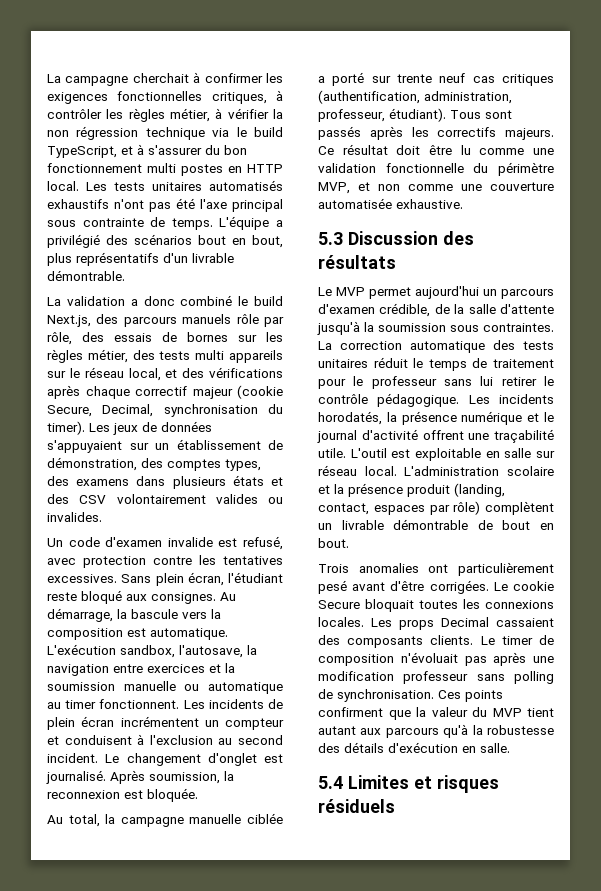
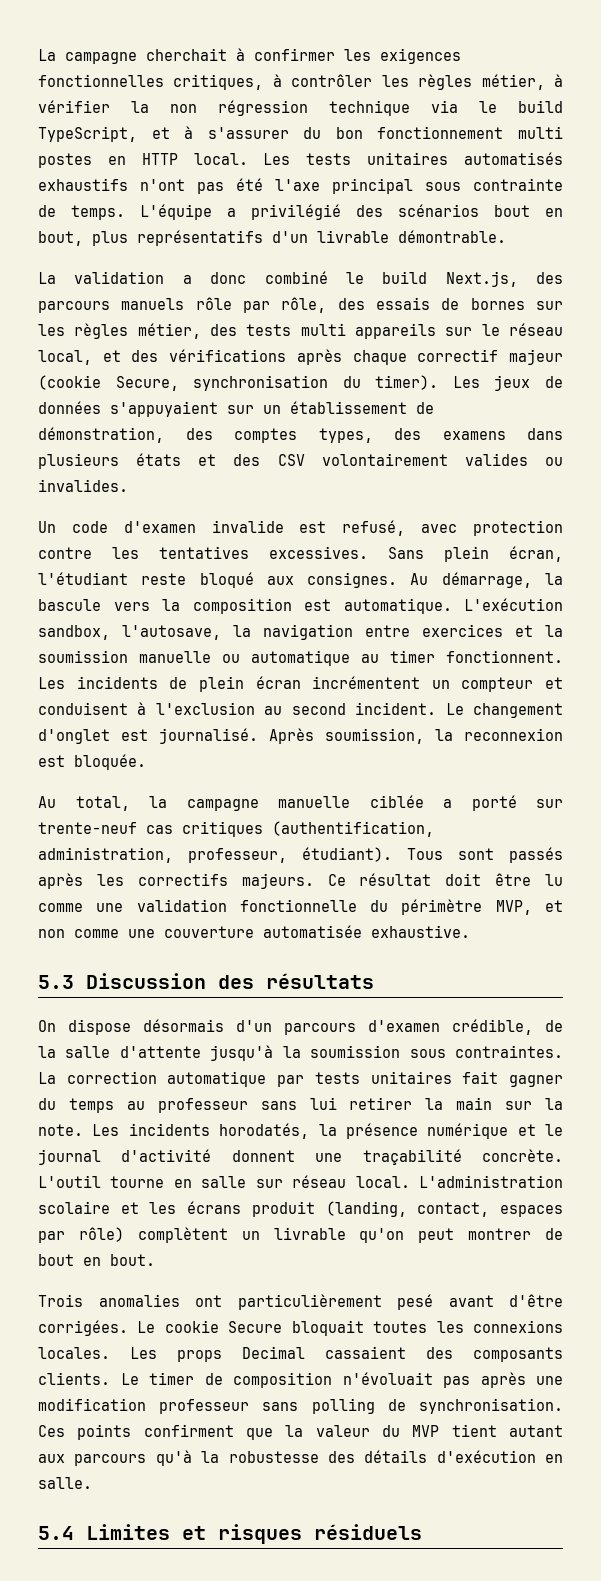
- La validation a donc combiné le build Next.js, des parcours manuels rôle par rôle, des essais de bornes sur les règles métier, des tests multi appareils sur le réseau local, et des vérifications après chaque correctif majeur (cookie Secure, Decimal, synchronisation du timer).
+ La validation a donc combiné le build Next.js, des parcours manuels rôle par rôle, des essais de bornes sur les règles métier, des tests multi appareils sur le réseau local, et des vérifications après chaque correctif majeur (cookie Secure, synchronisation du timer).
- Au total, la campagne manuelle ciblée a porté sur trente neuf cas critiques (authentification, administration, professeur, étudiant).
+ Au total, la campagne manuelle ciblée a porté sur trente-neuf cas critiques (authentification, administration, professeur, étudiant).
- Le MVP permet aujourd'hui un parcours d'examen crédible, de la salle d'attente jusqu'à la soumission sous contraintes.
+ On dispose désormais d'un parcours d'examen crédible, de la salle d'attente jusqu'à la soumission sous contraintes.
- La correction automatique des tests unitaires réduit le temps de traitement pour le professeur sans lui retirer le contrôle pédagogique.
+ La correction automatique par tests unitaires fait gagner du temps au professeur sans lui retirer la main sur la note.
- Les incidents horodatés, la présence numérique et le journal d'activité offrent une traçabilité utile. L'outil est exploitable en salle sur réseau local.
+ Les incidents horodatés, la présence numérique et le journal d'activité donnent une traçabilité concrète. L'outil tourne en salle sur réseau local.
- L'administration scolaire et la présence produit (landing, contact, espaces par rôle) complètent un livrable démontrable de bout en bout.
+ L'administration scolaire et les écrans produit (landing, contact, espaces par rôle) complètent un livrable qu'on peut montrer de bout en bout.

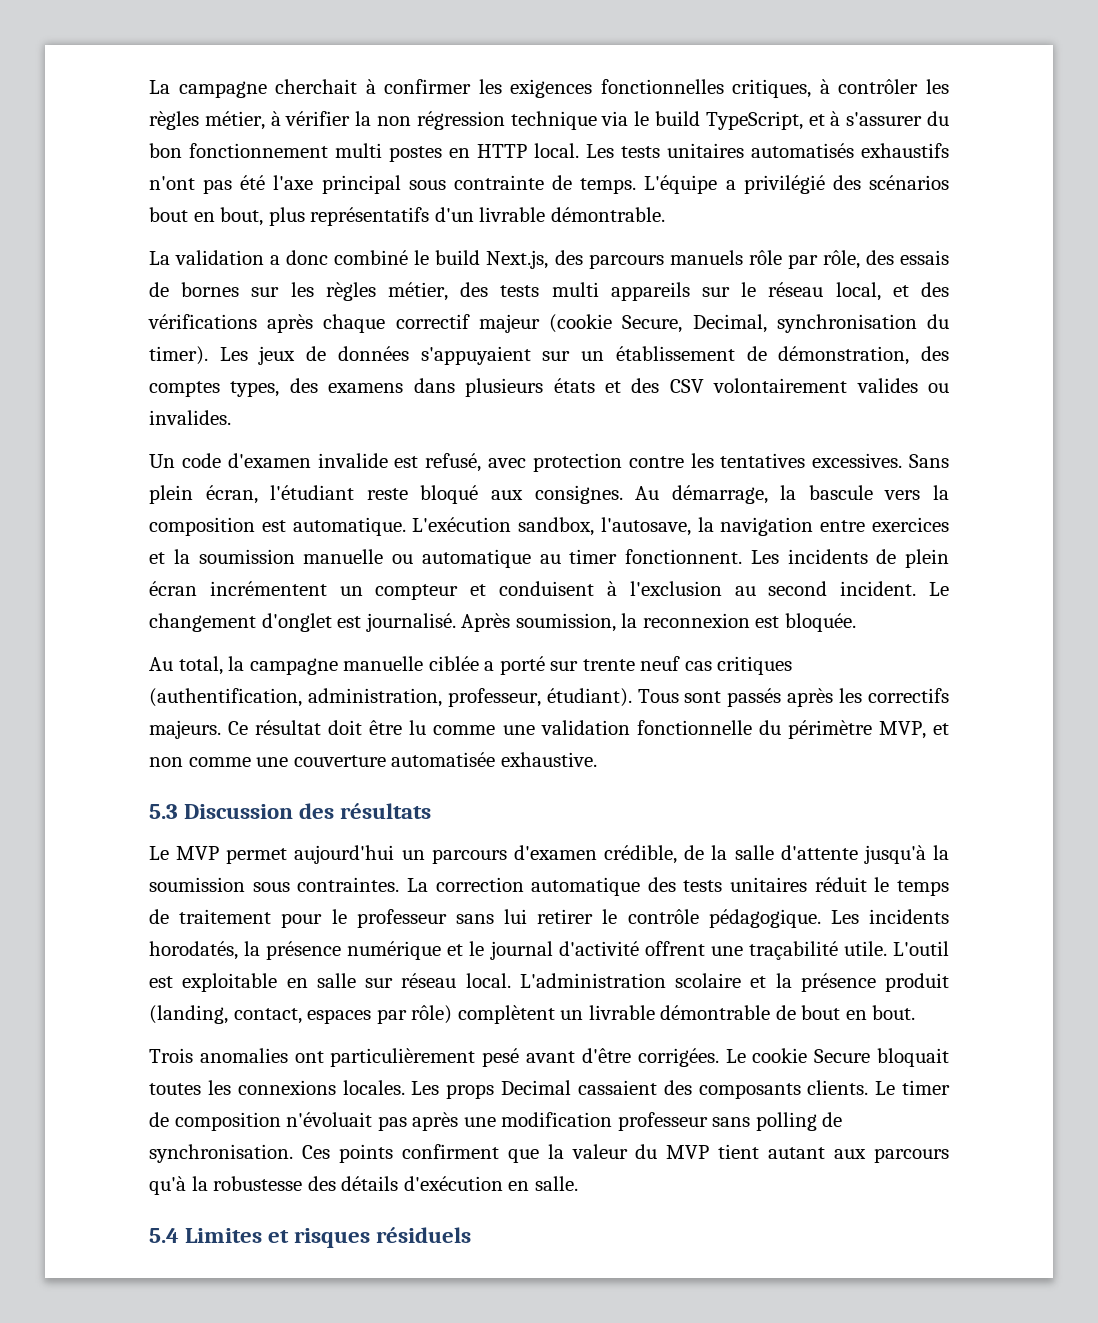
- La validation a donc combiné le build Next.js, des parcours manuels rôle par rôle, des essais de bornes sur les règles métier, des tests multi appareils sur le réseau local, et des vérifications après chaque correctif majeur (cookie Secure, synchronisation du timer).
+ La validation a donc combiné le build Next.js, des parcours manuels rôle par rôle, des essais de bornes sur les règles métier, des tests multi appareils sur le réseau local, et des vérifications après chaque correctif majeur (cookie Secure, Decimal, synchronisation du timer).
- Au total, la campagne manuelle ciblée a porté sur trente-neuf cas critiques (authentification, administration, professeur, étudiant).
+ Au total, la campagne manuelle ciblée a porté sur trente neuf cas critiques (authentification, administration, professeur, étudiant).
- On dispose désormais d'un parcours d'examen crédible, de la salle d'attente jusqu'à la soumission sous contraintes.
+ Le MVP permet aujourd'hui un parcours d'examen crédible, de la salle d'attente jusqu'à la soumission sous contraintes.
- La correction automatique par tests unitaires fait gagner du temps au professeur sans lui retirer la main sur la note.
+ La correction automatique des tests unitaires réduit le temps de traitement pour le professeur sans lui retirer le contrôle pédagogique.
- Les incidents horodatés, la présence numérique et le journal d'activité donnent une traçabilité concrète. L'outil tourne en salle sur réseau local.
+ Les incidents horodatés, la présence numérique et le journal d'activité offrent une traçabilité utile. L'outil est exploitable en salle sur réseau local.
- L'administration scolaire et les écrans produit (landing, contact, espaces par rôle) complètent un livrable qu'on peut montrer de bout en bout.
+ L'administration scolaire et la présence produit (landing, contact, espaces par rôle) complètent un livrable démontrable de bout en bout.

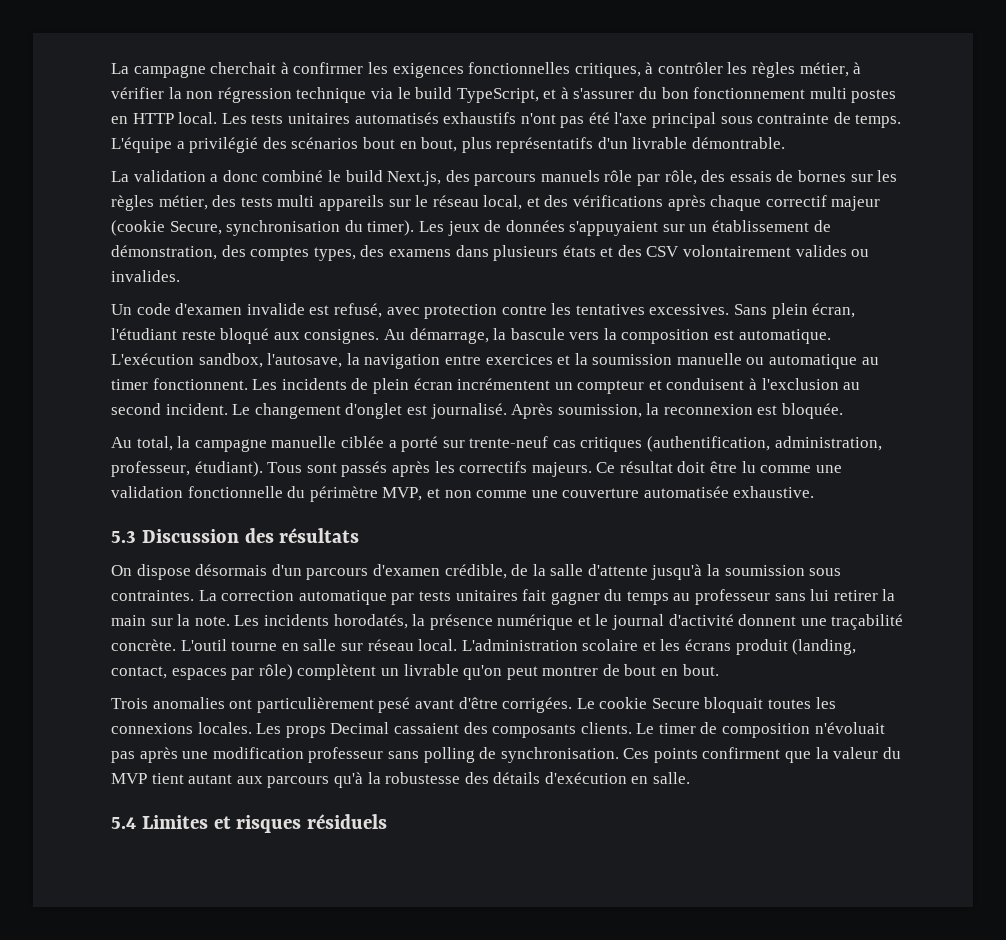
- La validation a donc combiné le build Next.js, des parcours manuels rôle par rôle, des essais de bornes sur les règles métier, des tests multi appareils sur le réseau local, et des vérifications après chaque correctif majeur (cookie Secure, Decimal, synchronisation du timer).
+ La validation a donc combiné le build Next.js, des parcours manuels rôle par rôle, des essais de bornes sur les règles métier, des tests multi appareils sur le réseau local, et des vérifications après chaque correctif majeur (cookie Secure, synchronisation du timer).
- Au total, la campagne manuelle ciblée a porté sur trente neuf cas critiques (authentification, administration, professeur, étudiant).
+ Au total, la campagne manuelle ciblée a porté sur trente-neuf cas critiques (authentification, administration, professeur, étudiant).
- Le MVP permet aujourd'hui un parcours d'examen crédible, de la salle d'attente jusqu'à la soumission sous contraintes.
+ On dispose désormais d'un parcours d'examen crédible, de la salle d'attente jusqu'à la soumission sous contraintes.
- La correction automatique des tests unitaires réduit le temps de traitement pour le professeur sans lui retirer le contrôle pédagogique.
+ La correction automatique par tests unitaires fait gagner du temps au professeur sans lui retirer la main sur la note.
- Les incidents horodatés, la présence numérique et le journal d'activité offrent une traçabilité utile. L'outil est exploitable en salle sur réseau local.
+ Les incidents horodatés, la présence numérique et le journal d'activité donnent une traçabilité concrète. L'outil tourne en salle sur réseau local.
- L'administration scolaire et la présence produit (landing, contact, espaces par rôle) complètent un livrable démontrable de bout en bout.
+ L'administration scolaire et les écrans produit (landing, contact, espaces par rôle) complètent un livrable qu'on peut montrer de bout en bout.

